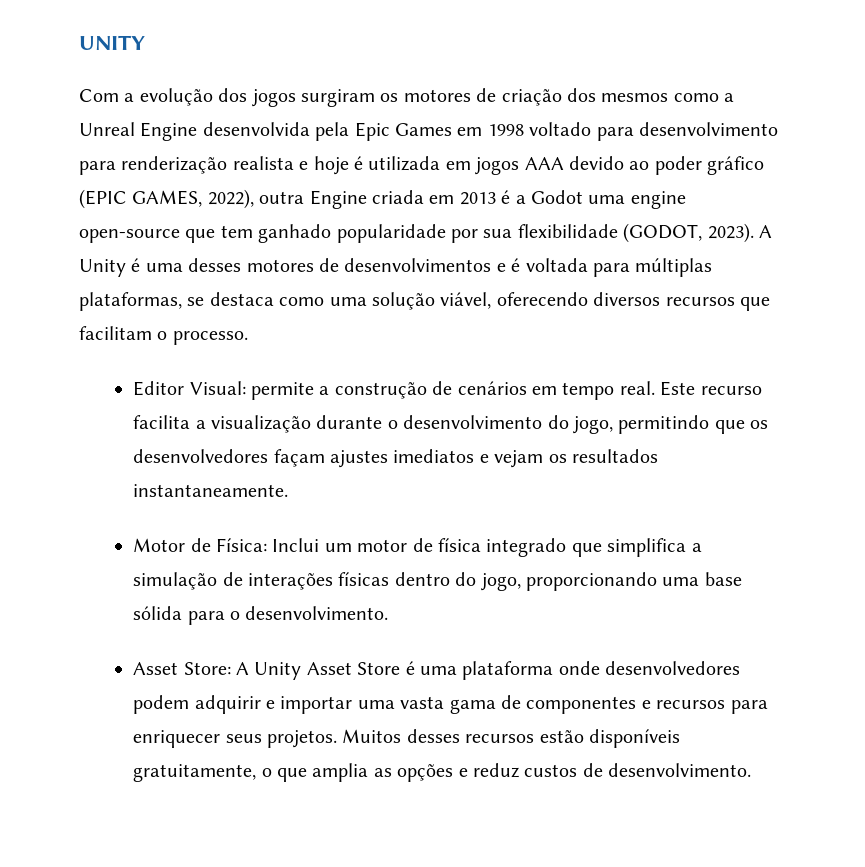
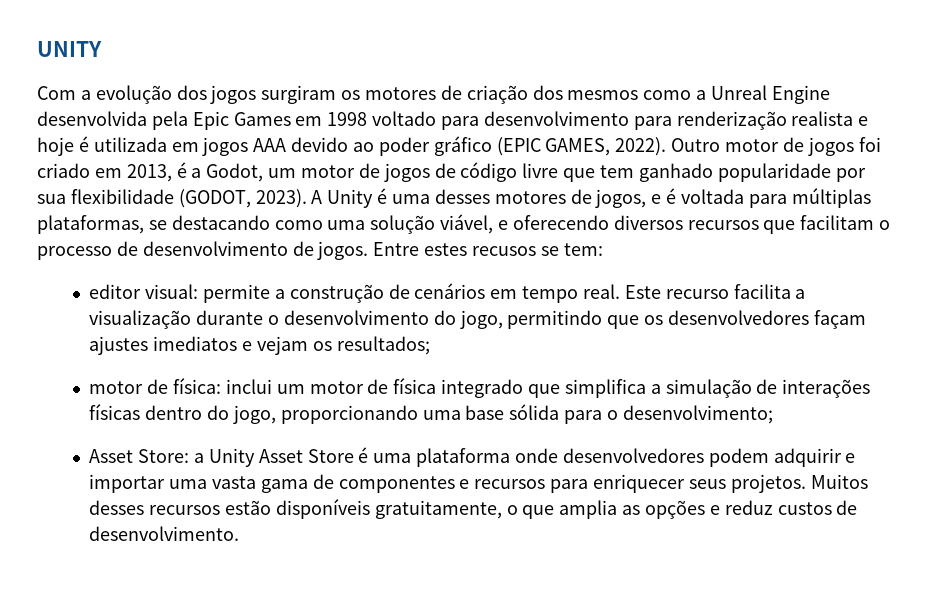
- Com a evolução dos jogos surgiram os motores de criação dos mesmos como a Unreal Engine desenvolvida pela Epic Games em 1998 voltado para desenvolvimento para renderização realista e hoje é utilizada em jogos AAA devido ao poder gráfico (EPIC GAMES, 2022), outra Engine criada em 2013 é a Godot uma engine open-source que tem ganhado popularidade por sua flexibilidade (GODOT, 2023).
+ Com a evolução dos jogos surgiram os motores de criação dos mesmos como a Unreal Engine desenvolvida pela Epic Games em 1998 voltado para desenvolvimento para renderização realista e hoje é utilizada em jogos AAA devido ao poder gráfico (EPIC GAMES, 2022). Outro motor de jogos foi criado em 2013, é a Godot, um motor de jogos de código livre que tem ganhado popularidade por sua flexibilidade (GODOT, 2023).
- A Unity é uma desses motores de desenvolvimentos e é voltada para múltiplas plataformas, se destaca como uma solução viável, oferecendo diversos recursos que facilitam o processo.
- Editor Visual: permite a construção de cenários em tempo real.
+ A Unity é uma desses motores de jogos, e é voltada para múltiplas plataformas, se destacando como uma solução viável, e oferecendo diversos recursos que facilitam o processo de desenvolvimento de jogos. Entre estes recusos se tem:
+ editor visual: permite a construção de cenários em tempo real.
- Este recurso facilita a visualização durante o desenvolvimento do jogo, permitindo que os desenvolvedores façam ajustes imediatos e vejam os resultados instantaneamente.
- Motor de Física: Inclui um motor de física integrado que simplifica a simulação de interações físicas dentro do jogo, proporcionando uma base sólida para o desenvolvimento.
+ Este recurso facilita a visualização durante o desenvolvimento do jogo, permitindo que os desenvolvedores façam ajustes imediatos e vejam os resultados;
+ motor de física: inclui um motor de física integrado que simplifica a simulação de interações físicas dentro do jogo, proporcionando uma base sólida para o desenvolvimento;
- Asset Store: A Unity Asset Store é uma plataforma onde desenvolvedores podem adquirir e importar uma vasta gama de componentes e recursos para enriquecer seus projetos.
+ Asset Store: a Unity Asset Store é uma plataforma onde desenvolvedores podem adquirir e importar uma vasta gama de componentes e recursos para enriquecer seus projetos.

